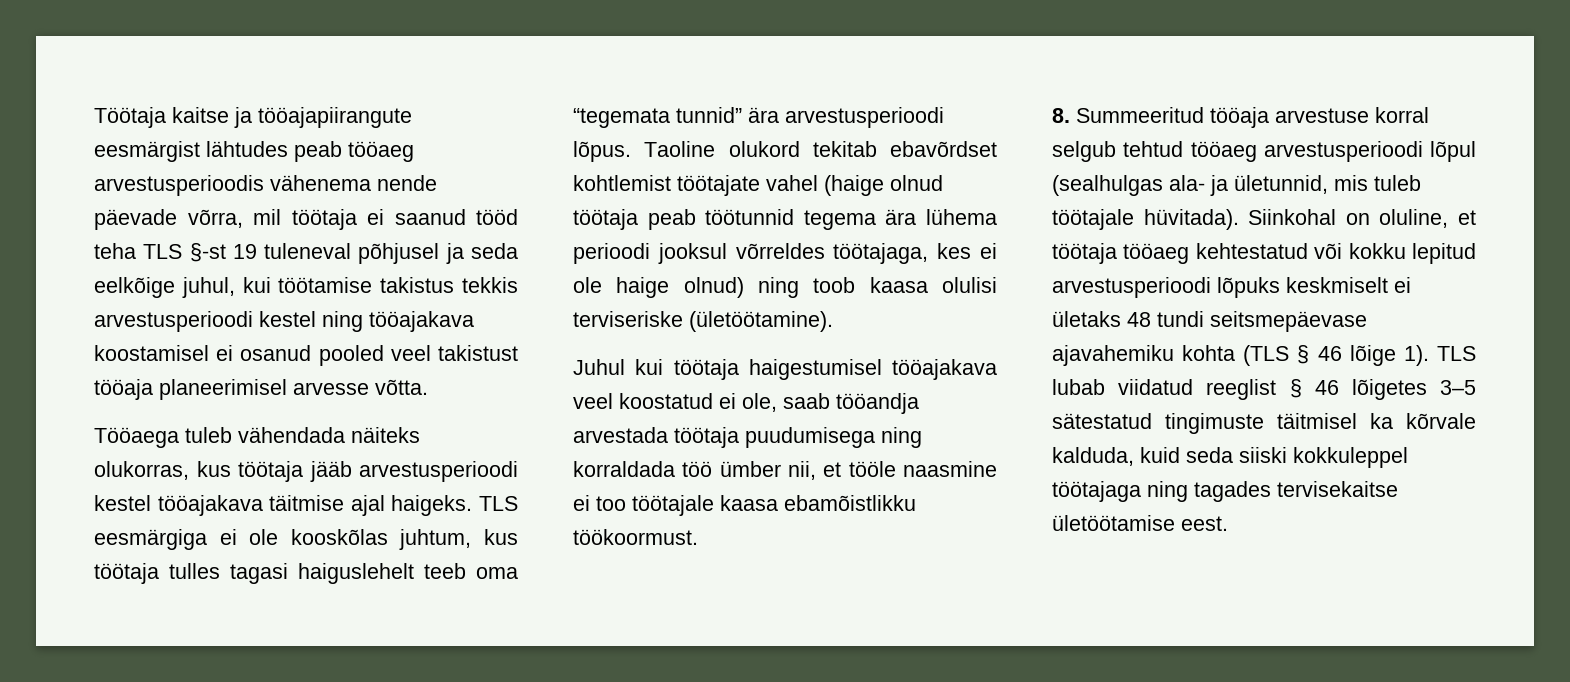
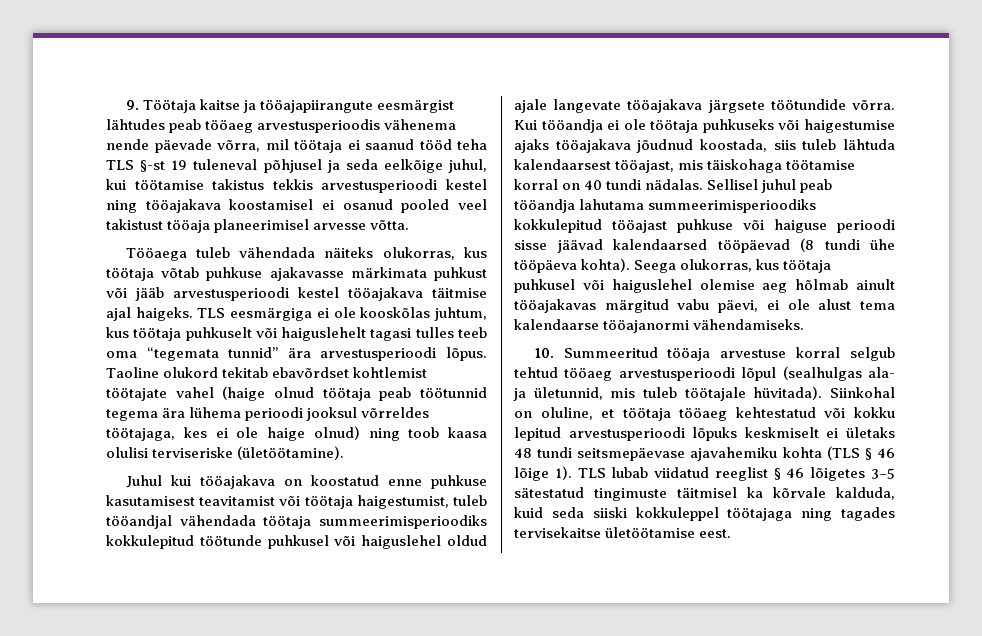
- Töötaja kaitse ja tööajapiirangute eesmärgist lähtudes peab tööaeg arvestusperioodis vähenema nende päevade võrra, mil töötaja ei saanud tööd teha TLS §-st 19 tuleneval põhjusel ja seda eelkõige juhul, kui töötamise takistus tekkis arvestusperioodi kestel ning tööajakava koostamisel ei osanud pooled veel takistust tööaja planeerimisel arvesse võtta.
+ 9. Töötaja kaitse ja tööajapiirangute eesmärgist lähtudes peab tööaeg arvestusperioodis vähenema nende päevade võrra, mil töötaja ei saanud tööd teha TLS §-st 19 tuleneval põhjusel ja seda eelkõige juhul, kui töötamise takistus tekkis arvestusperioodi kestel ning tööajakava koostamisel ei osanud pooled veel takistust tööaja planeerimisel arvesse võtta.
- Tööaega tuleb vähendada näiteks olukorras, kus töötaja jääb arvestusperioodi kestel tööajakava täitmise ajal haigeks.
+ Tööaega tuleb vähendada näiteks olukorras, kus töötaja võtab puhkuse ajakavasse märkimata puhkust või jääb arvestusperioodi kestel tööajakava täitmise ajal haigeks.
- TLS eesmärgiga ei ole kooskõlas juhtum, kus töötaja tulles tagasi haiguslehelt teeb oma “tegemata tunnid” ära arvestusperioodi lõpus.
+ TLS eesmärgiga ei ole kooskõlas juhtum, kus töötaja puhkuselt või haiguslehelt tagasi tulles teeb oma “tegemata tunnid” ära arvestusperioodi lõpus.
- Juhul kui töötaja haigestumisel tööajakava veel koostatud ei ole, saab tööandja arvestada töötaja puudumisega ning korraldada töö ümber nii, et tööle naasmine ei too töötajale kaasa ebamõistlikku töökoormust.
- 8. Summeeritud tööaja arvestuse korral selgub tehtud tööaeg arvestusperioodi lõpul (sealhulgas ala- ja ületunnid, mis tuleb töötajale hüvitada).
+ Juhul kui tööajakava on koostatud enne puhkuse kasutamisest teavitamist või töötaja haigestumist, tuleb tööandjal vähendada töötaja summeerimisperioodiks kokkulepitud töötunde puhkusel või haiguslehel oldud ajale langevate tööajakava järgsete töötundide võrra. Kui tööandja ei ole töötaja puhkuseks või haigestumise ajaks tööajakava jõudnud koostada, siis tuleb lähtuda kalendaarsest tööajast, mis täiskohaga töötamise korral on 40 tundi nädalas. Sellisel juhul peab tööandja lahutama summeerimisperioodiks kokkulepitud tööajast puhkuse või haiguse perioodi sisse jäävad kalendaarsed tööpäevad (8 tundi ühe tööpäeva kohta). Seega olukorras, kus töötaja puhkusel või haiguslehel olemise aeg hõlmab ainult tööajakavas märgitud vabu päevi, ei ole alust tema kalendaarse tööajanormi vähendamiseks.
+ 10. Summeeritud tööaja arvestuse korral selgub tehtud tööaeg arvestusperioodi lõpul (sealhulgas ala- ja ületunnid, mis tuleb töötajale hüvitada).

